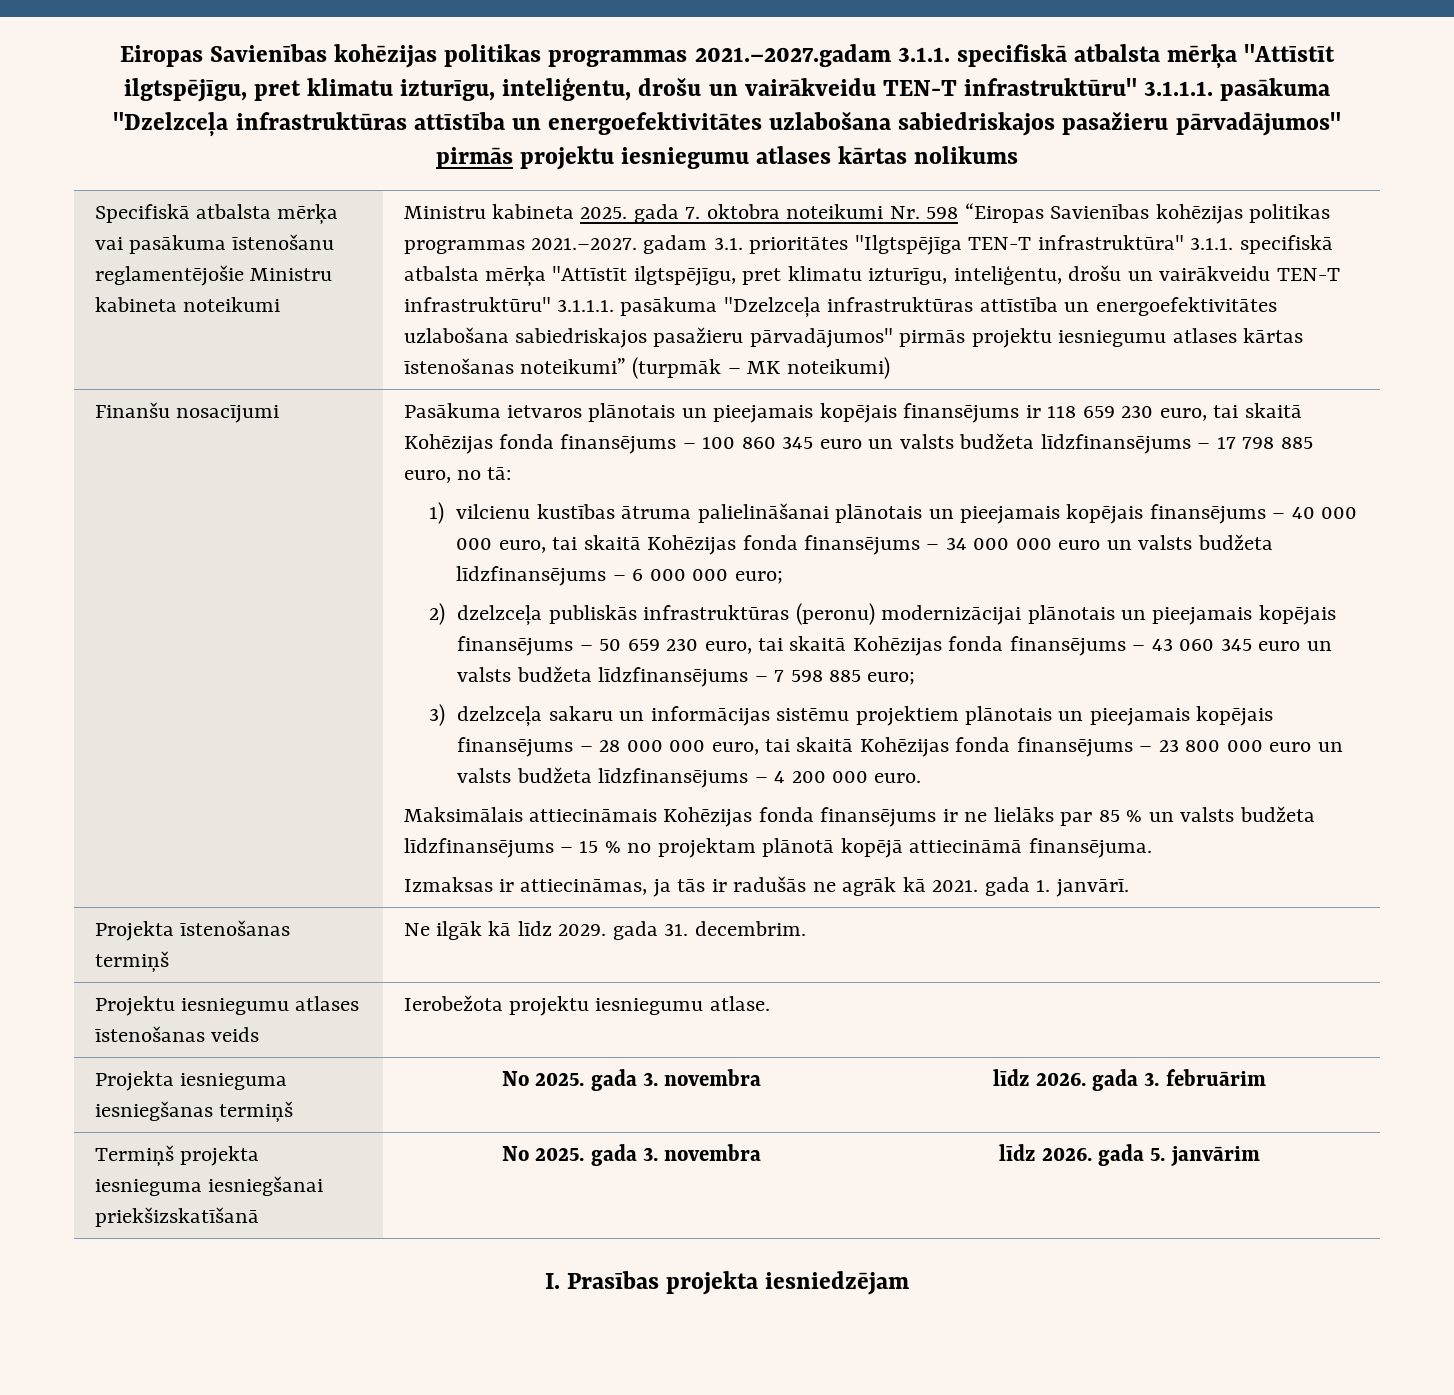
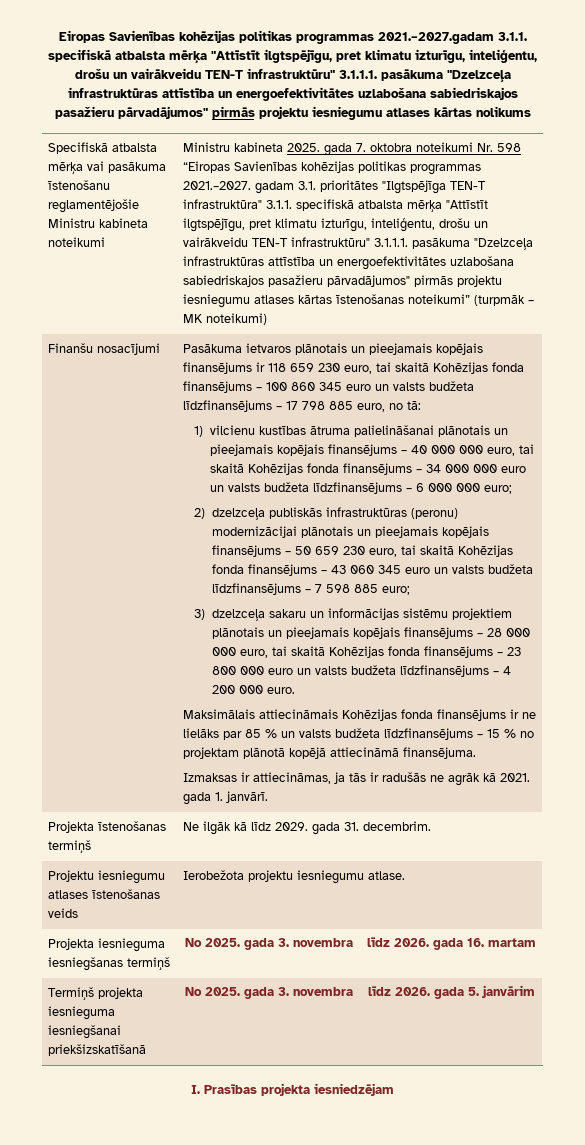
- Projekta iesnieguma iesniegšanas termiņš | No 2025. gada 3. novembra | līdz 2026. gada 3. februārim
+ Projekta iesnieguma iesniegšanas termiņš | No 2025. gada 3. novembra | līdz 2026. gada 16. martam

